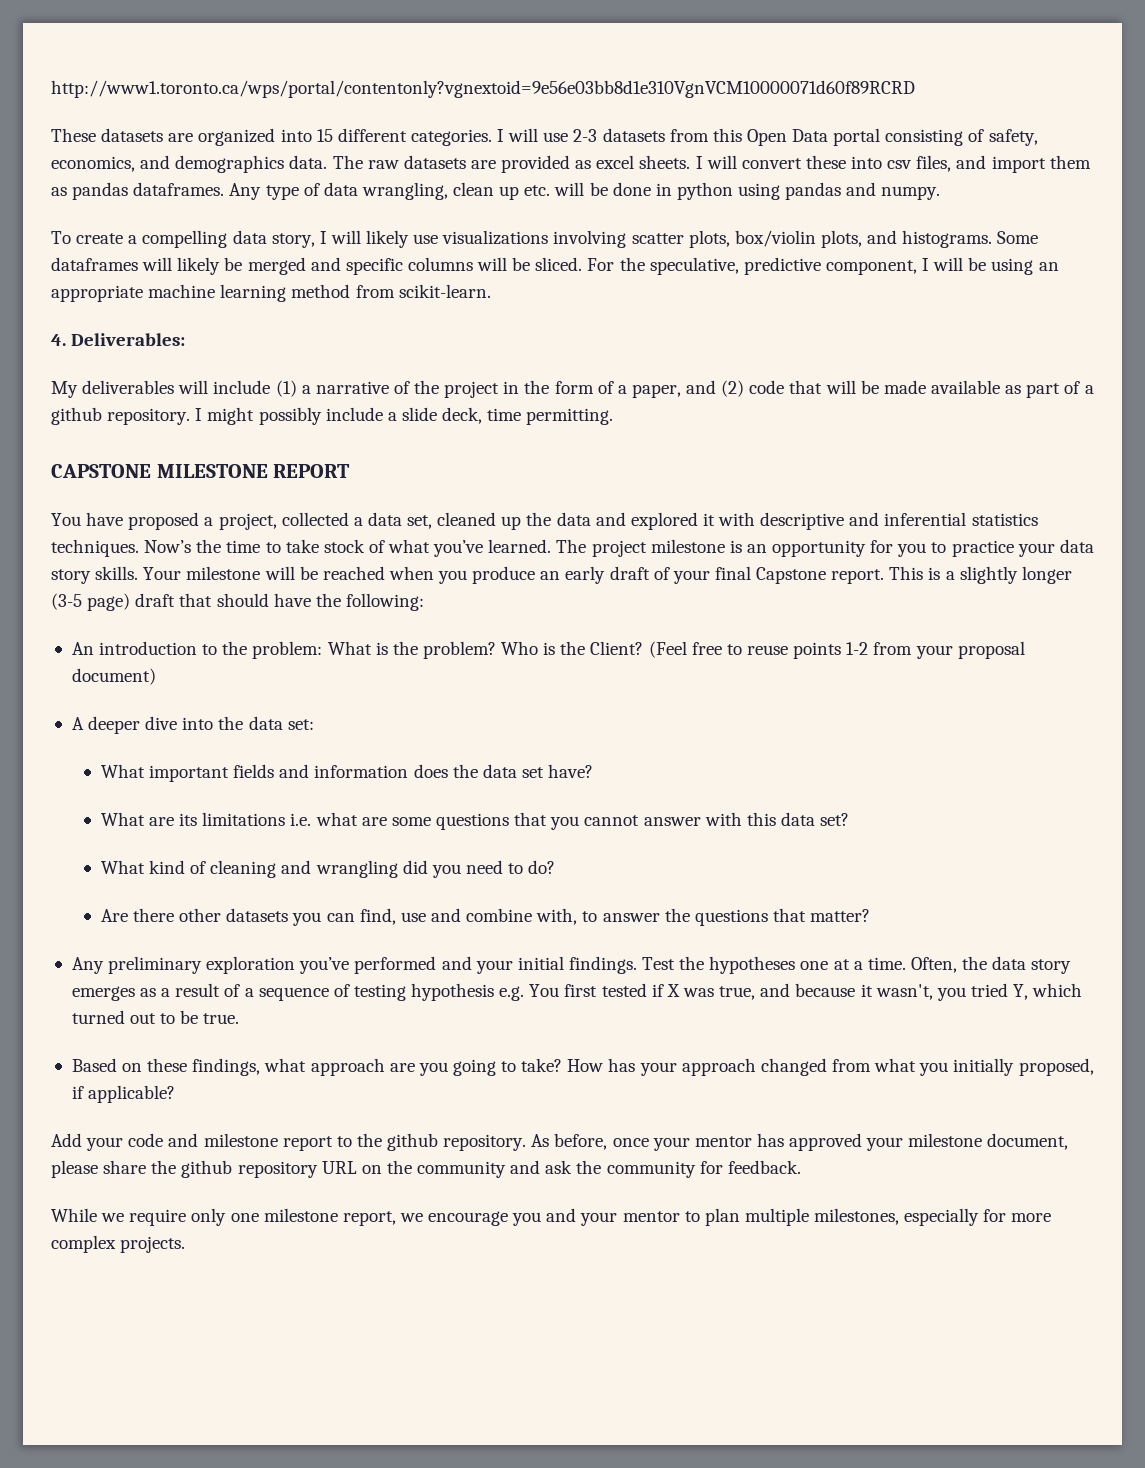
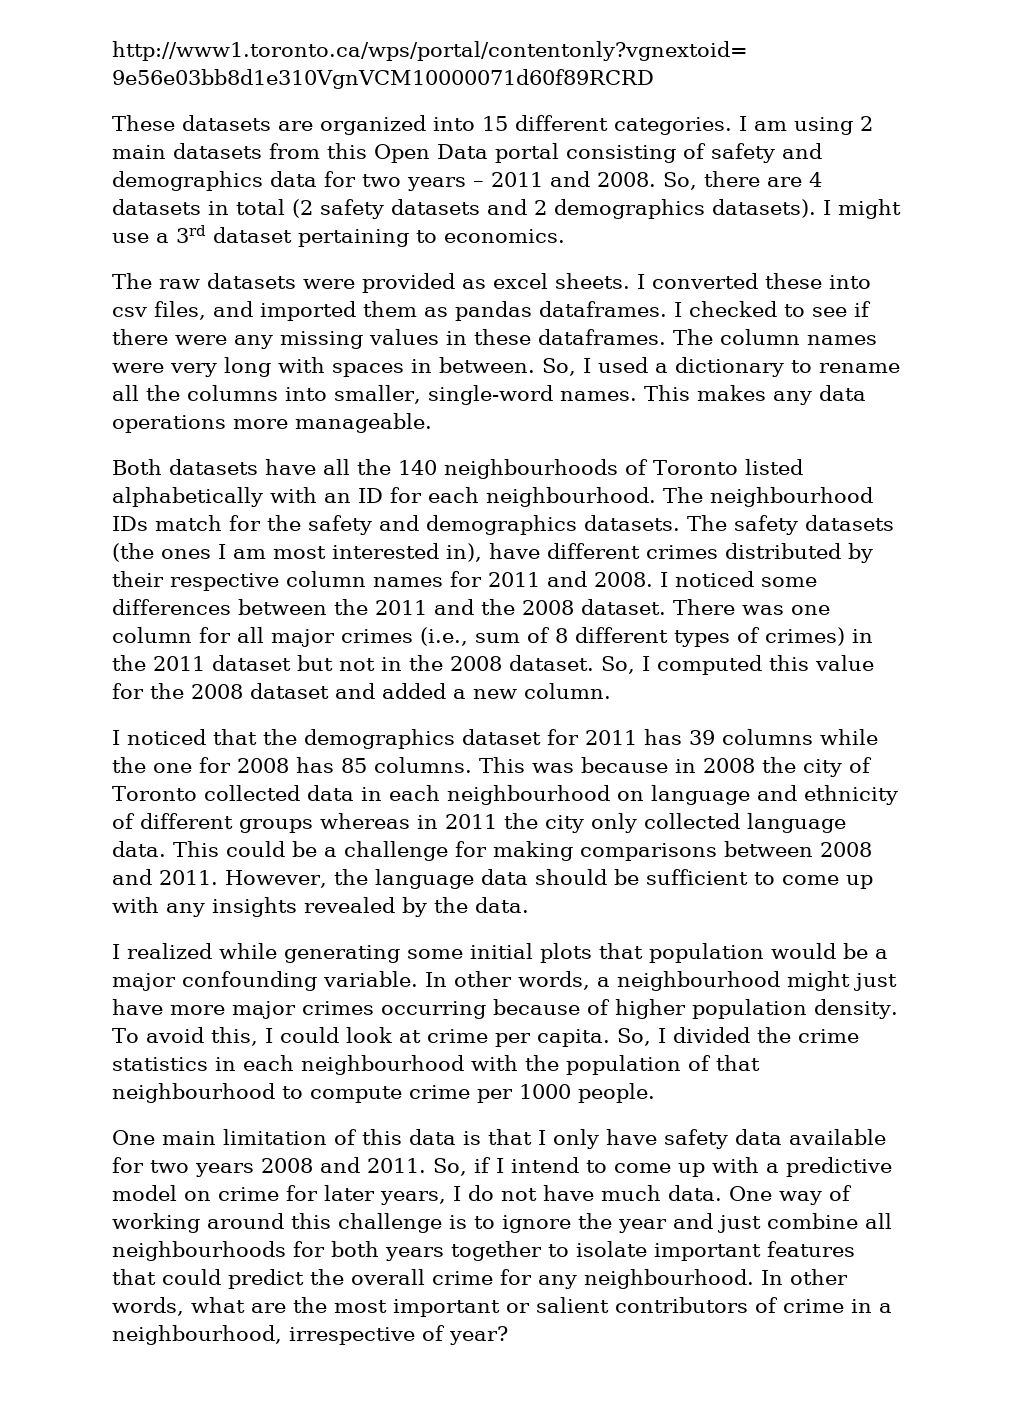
- I will use 2-3 datasets from this Open Data portal consisting of safety, economics, and demographics data. The raw datasets are provided as excel sheets.
+ I am using 2 main datasets from this Open Data portal consisting of safety and demographics data for two years – 2011 and 2008. So, there are 4 datasets in total (2 safety datasets and 2 demographics datasets). I might use a 3rd dataset pertaining to economics.
+ The raw datasets were provided as excel sheets.
- I will convert these into csv files, and import them as pandas dataframes.
+ I converted these into csv files, and imported them as pandas dataframes.
- Any type of data wrangling, clean up etc. will be done in python using pandas and numpy.
- To create a compelling data story, I will likely use visualizations involving scatter plots, box/violin plots, and histograms. Some dataframes will likely be merged and specific columns will be sliced. For the speculative, predictive component, I will be using an appropriate machine learning method from scikit-learn.
- 4. Deliverables:
- My deliverables will include (1) a narrative of the project in the form of a paper, and (2) code that will be made available as part of a github repository. I might possibly include a slide deck, time permitting.
- CAPSTONE MILESTONE REPORT
- You have proposed a project, collected a data set, cleaned up the data and explored it with descriptive and inferential statistics techniques. Now’s the time to take stock of what you’ve learned. The project milestone is an opportunity for you to practice your data story skills. Your milestone will be reached when you produce an early draft of your final Capstone report. This is a slightly longer (3-5 page) draft that should have the following:
- An introduction to the problem: What is the problem? Who is the Client? (Feel free to reuse points 1-2 from your proposal document)
- A deeper dive into the data set:
- What important fields and information does the data set have?
- What are its limitations i.e. what are some questions that you cannot answer with this data set?
- What kind of cleaning and wrangling did you need to do?
- Are there other datasets you can find, use and combine with, to answer the questions that matter?
- Any preliminary exploration you’ve performed and your initial findings. Test the hypotheses one at a time. Often, the data story emerges as a result of a sequence of testing hypothesis e.g. You first tested if X was true, and because it wasn't, you tried Y, which turned out to be true.
- Based on these findings, what approach are you going to take? How has your approach changed from what you initially proposed, if applicable?
- Add your code and milestone report to the github repository. As before, once your mentor has approved your milestone document, please share the github repository URL on the community and ask the community for feedback.
- While we require only one milestone report, we encourage you and your mentor to plan multiple milestones, especially for more complex projects.
+ I checked to see if there were any missing values in these dataframes. The column names were very long with spaces in between. So, I used a dictionary to rename all the columns into smaller, single-word names. This makes any data operations more manageable.
+ Both datasets have all the 140 neighbourhoods of Toronto listed alphabetically with an ID for each neighbourhood. The neighbourhood IDs match for the safety and demographics datasets. The safety datasets (the ones I am most interested in), have different crimes distributed by their respective column names for 2011 and 2008. I noticed some differences between the 2011 and the 2008 dataset. There was one column for all major crimes (i.e., sum of 8 different types of crimes) in the 2011 dataset but not in the 2008 dataset. So, I computed this value for the 2008 dataset and added a new column.
+ I noticed that the demographics dataset for 2011 has 39 columns while the one for 2008 has 85 columns. This was because in 2008 the city of Toronto collected data in each neighbourhood on language and ethnicity of different groups whereas in 2011 the city only collected language data. This could be a challenge for making comparisons between 2008 and 2011. However, the language data should be sufficient to come up with any insights revealed by the data.
+ I realized while generating some initial plots that population would be a major confounding variable. In other words, a neighbourhood might just have more major crimes occurring because of higher population density. To avoid this, I could look at crime per capita. So, I divided the crime statistics in each neighbourhood with the population of that neighbourhood to compute crime per 1000 people.
+ One main limitation of this data is that I only have safety data available for two years 2008 and 2011. So, if I intend to come up with a predictive model on crime for later years, I do not have much data. One way of working around this challenge is to ignore the year and just combine all neighbourhoods for both years together to isolate important features that could predict the overall crime for any neighbourhood. In other words, what are the most important or salient contributors of crime in a neighbourhood, irrespective of year?

